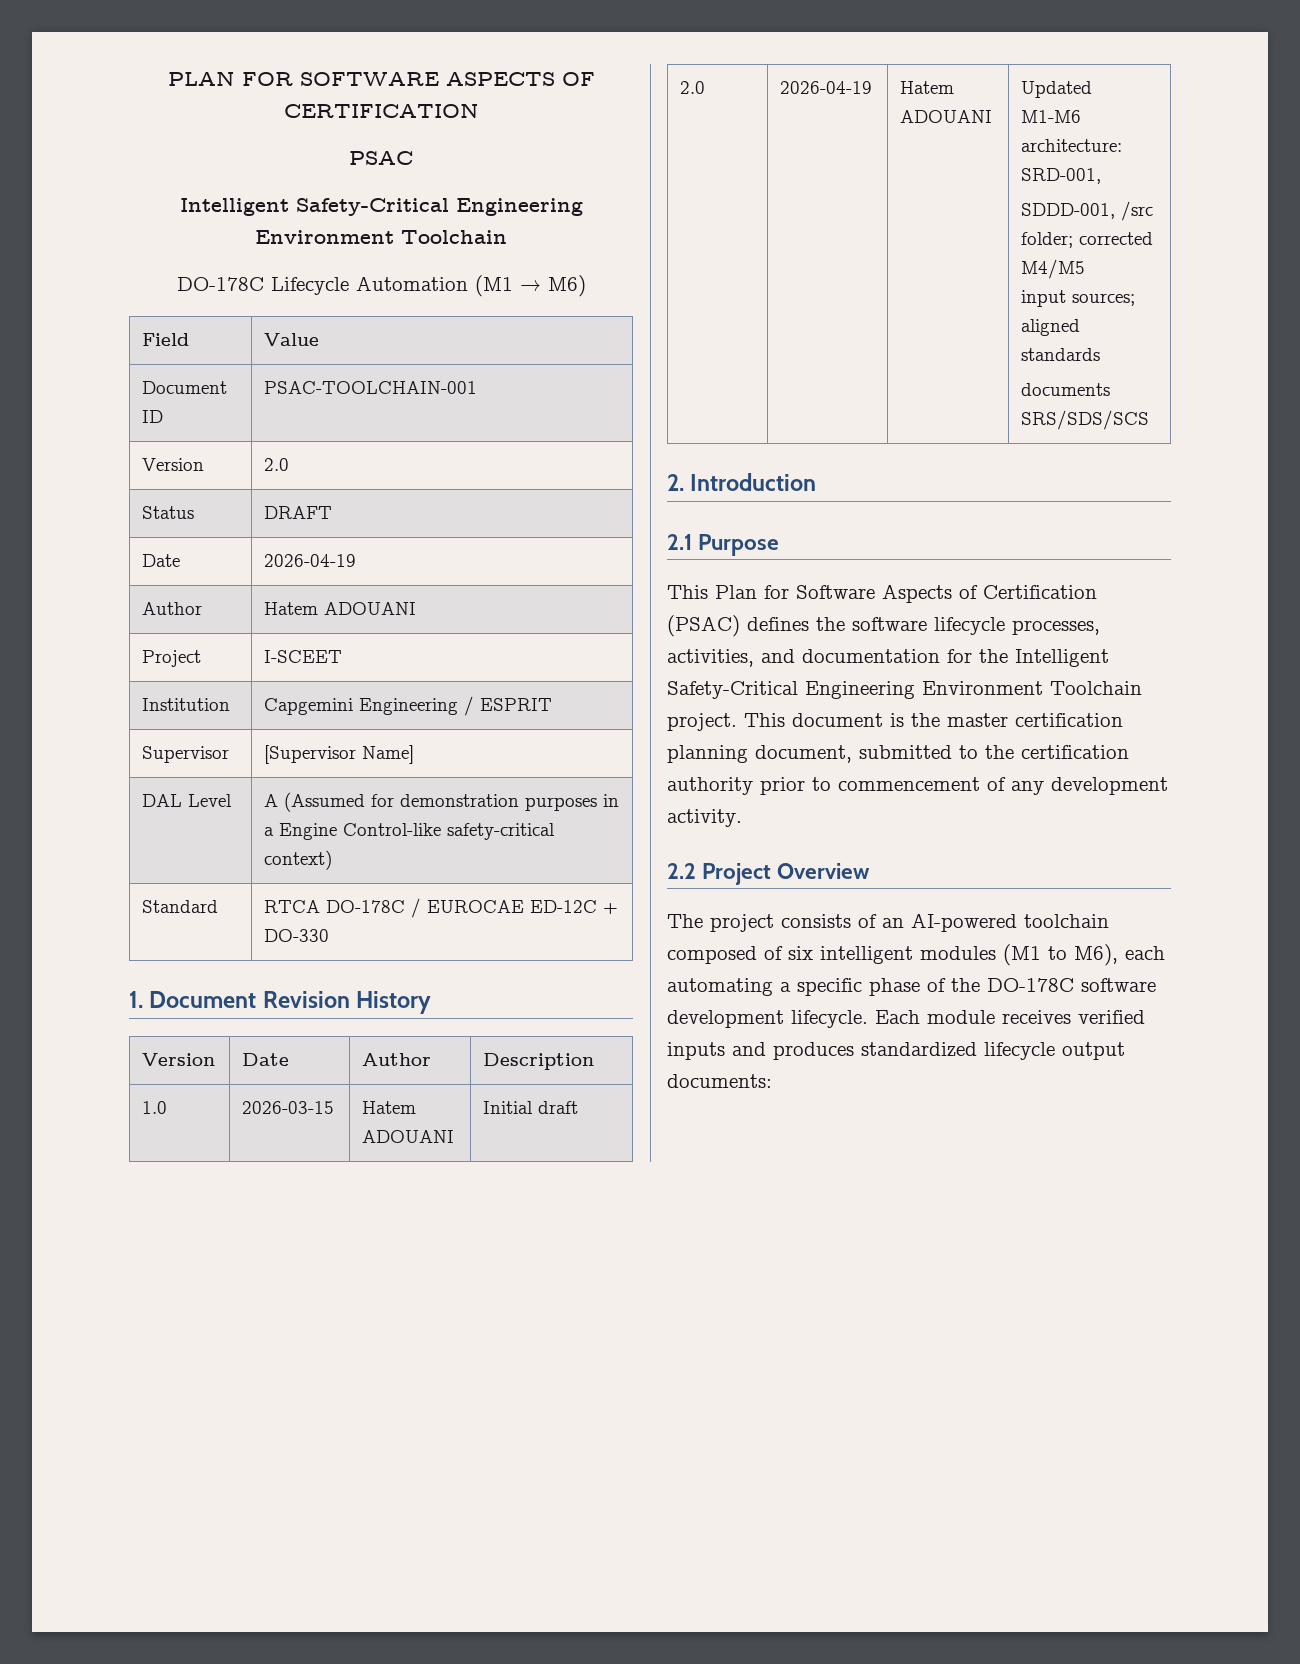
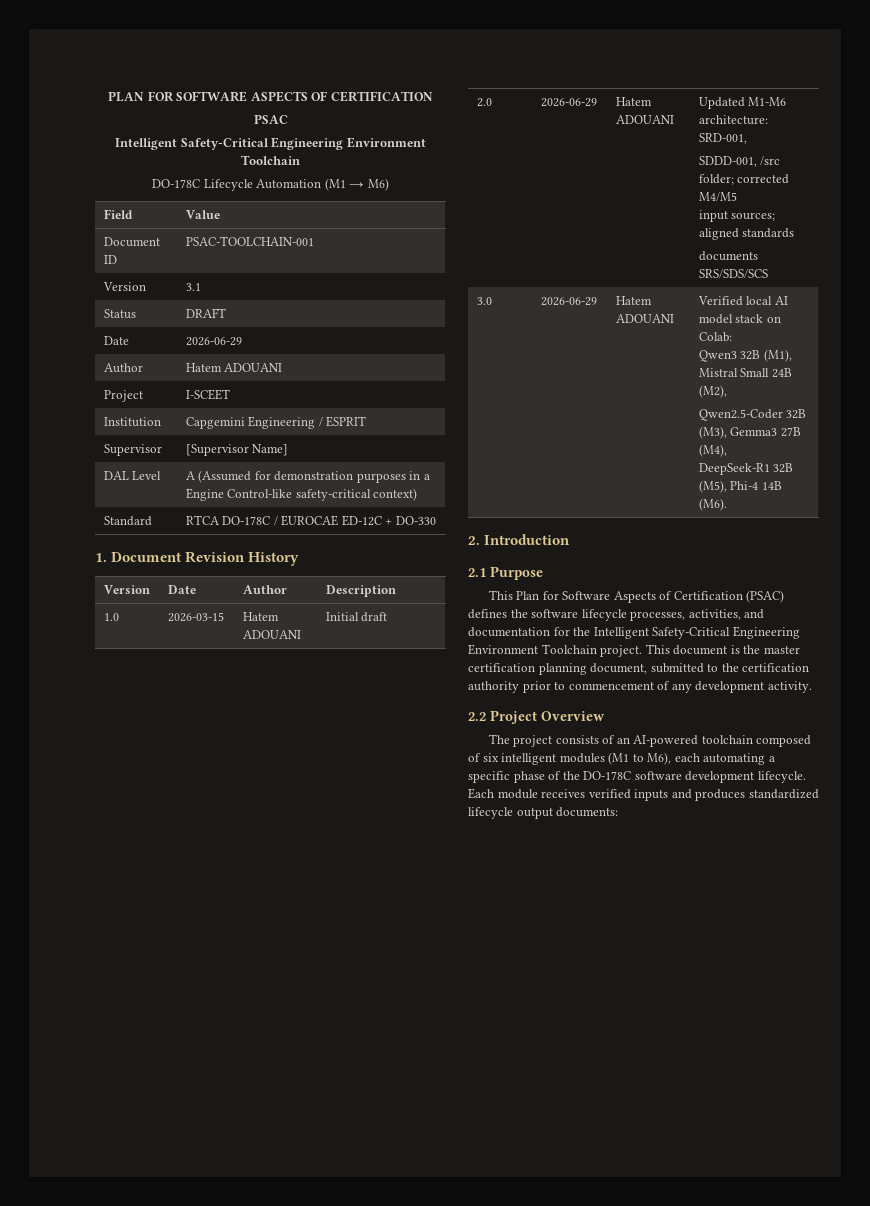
- Version | 2.0
+ Version | 3.1
- Date | 2026-04-19
+ Date | 2026-06-29
- 2.0 | 2026-04-19 | Hatem ADOUANI | Updated M1-M6 architecture: SRD-001,
+ 2.0 | 2026-06-29 | Hatem ADOUANI | Updated M1-M6 architecture: SRD-001,
+ 3.0 | 2026-06-29 | Hatem ADOUANI | Verified local AI model stack on Colab:
+ Qwen3 32B (M1), Mistral Small 24B (M2),
+ Qwen2.5-Coder 32B (M3), Gemma3 27B (M4),
+ DeepSeek-R1 32B (M5), Phi-4 14B (M6).

